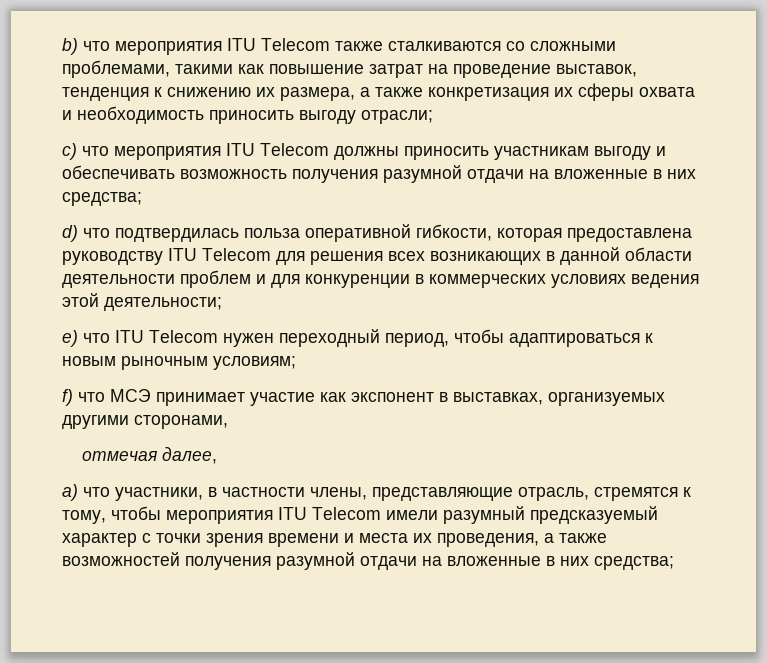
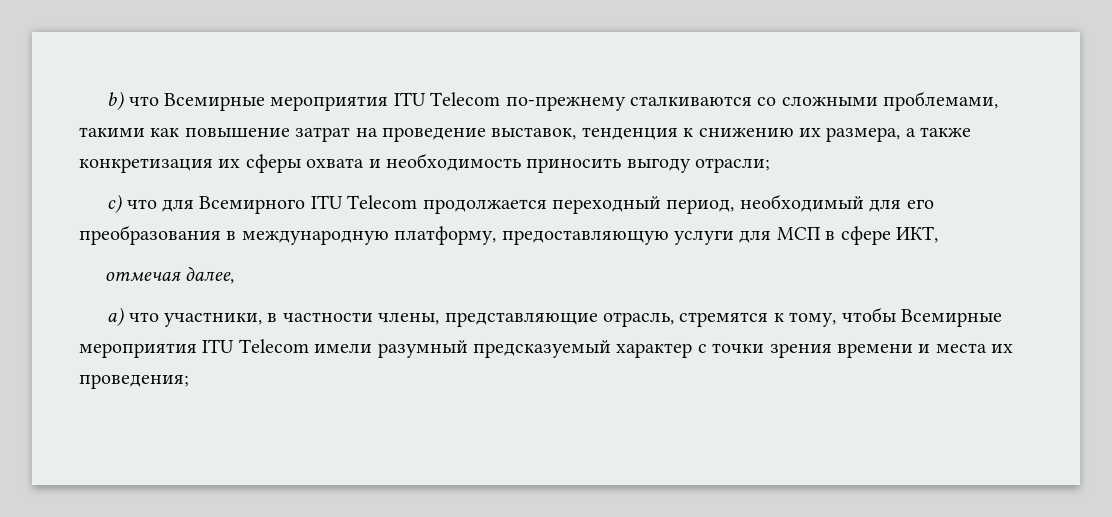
- b) что мероприятия ITU Telecom также сталкиваются со сложными проблемами, такими как повышение затрат на проведение выставок, тенденция к снижению их размера, а также конкретизация их сферы охвата и необходимость приносить выгоду отрасли;
+ b) что Всемирные мероприятия ITU Telecom по-прежнему сталкиваются со сложными проблемами, такими как повышение затрат на проведение выставок, тенденция к снижению их размера, а также конкретизация их сферы охвата и необходимость приносить выгоду отрасли;
- c) что мероприятия ITU Telecom должны приносить участникам выгоду и обеспечивать возможность получения разумной отдачи на вложенные в них средства;
- d) что подтвердилась польза оперативной гибкости, которая предоставлена руководству ITU Telecom для решения всех возникающих в данной области деятельности проблем и для конкуренции в коммерческих условиях ведения этой деятельности;
- e) что ITU Telecom нужен переходный период, чтобы адаптироваться к новым рыночным условиям;
- f) что МСЭ принимает участие как экспонент в выставках, организуемых другими сторонами,
+ c) что для Всемирного ITU Telecom продолжается переходный период, необходимый для его преобразования в международную платформу, предоставляющую услуги для МСП в сфере ИКТ,
- a) что участники, в частности члены, представляющие отрасль, стремятся к тому, чтобы мероприятия ITU Telecom имели разумный предсказуемый характер с точки зрения времени и места их проведения, а также возможностей получения разумной отдачи на вложенные в них средства;
+ a) что участники, в частности члены, представляющие отрасль, стремятся к тому, чтобы Всемирные мероприятия ITU Telecom имели разумный предсказуемый характер с точки зрения времени и места их проведения;

